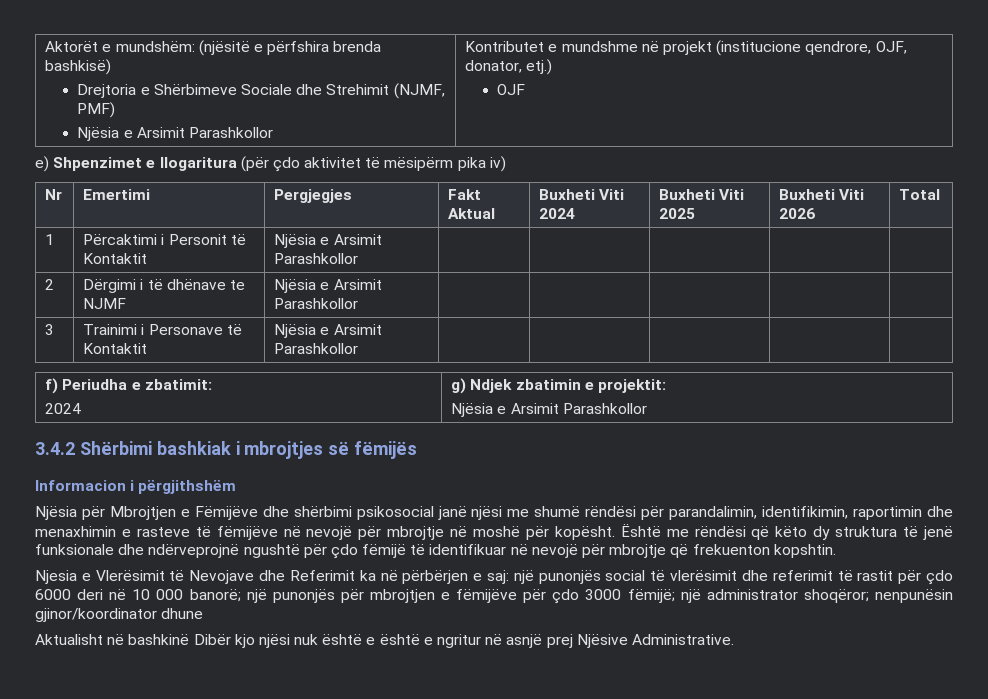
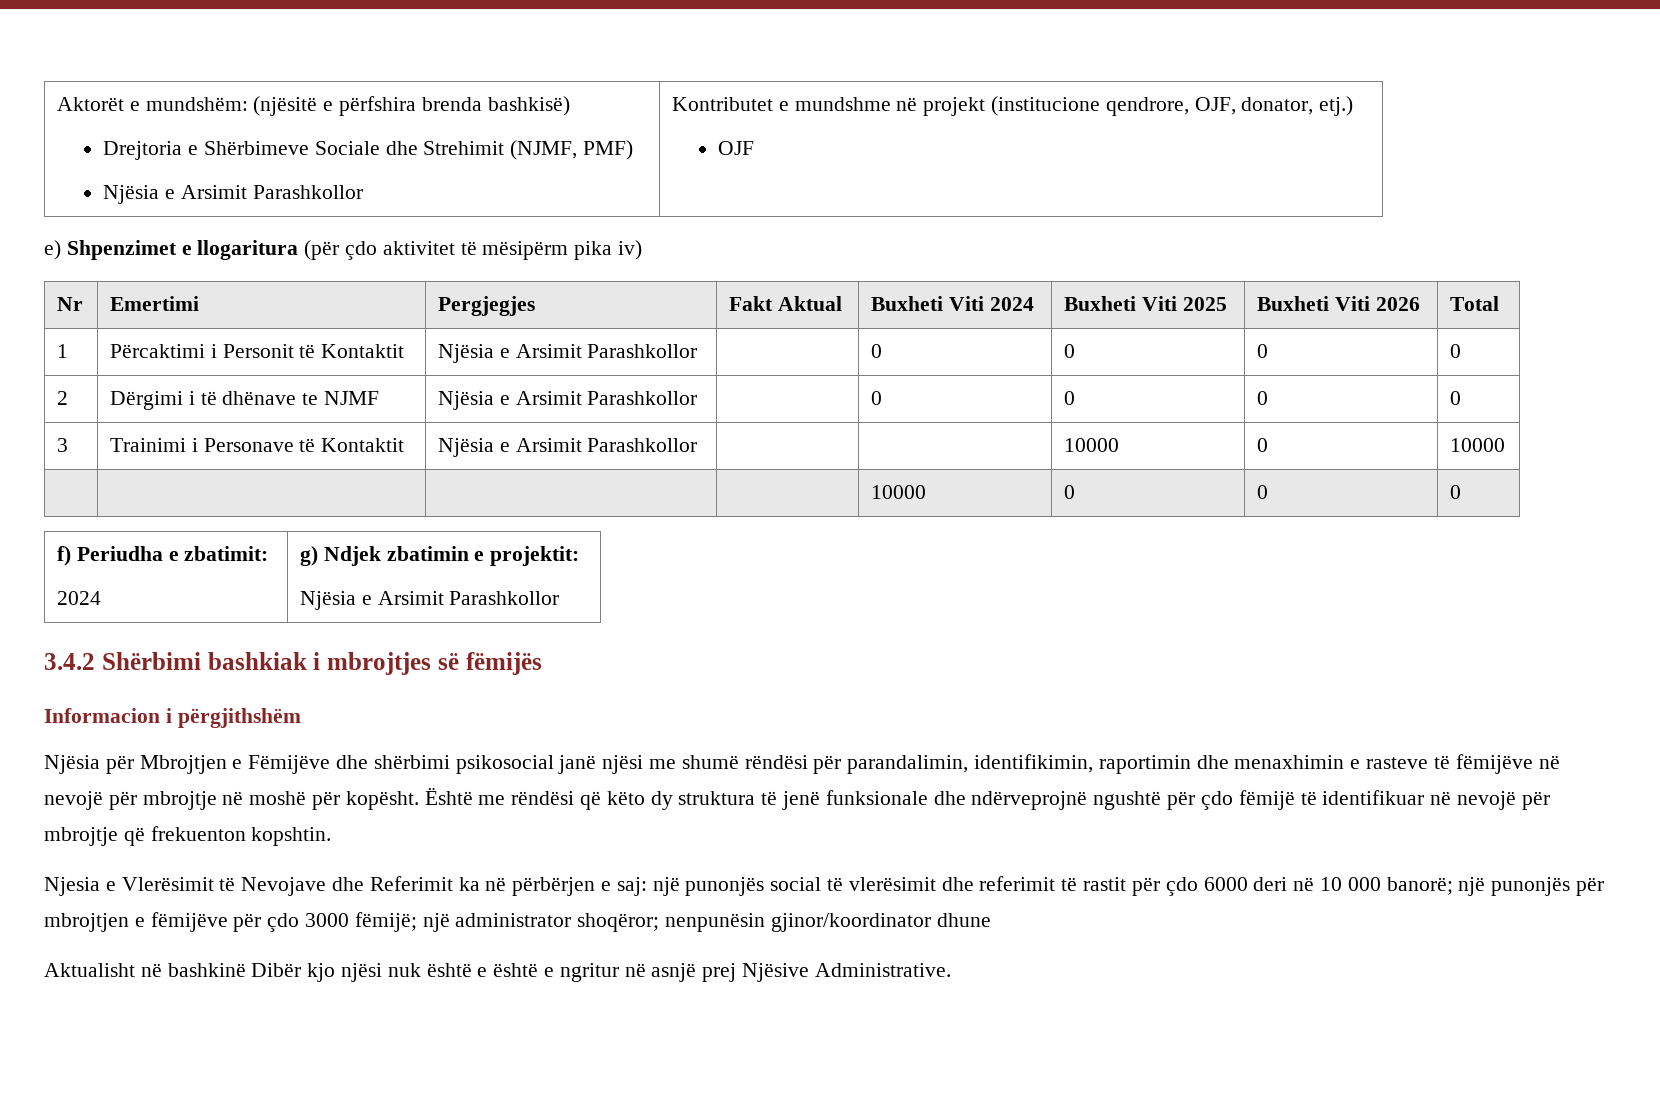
- 1 | Përcaktimi i Personit të Kontaktit | Njësia e Arsimit Parashkollor | | | | |
+ 1 | Përcaktimi i Personit të Kontaktit | Njësia e Arsimit Parashkollor | | 0 | 0 | 0 | 0
- 2 | Dërgimi i të dhënave te NJMF | Njësia e Arsimit Parashkollor | | | | |
+ 2 | Dërgimi i të dhënave te NJMF | Njësia e Arsimit Parashkollor | | 0 | 0 | 0 | 0
- 3 | Trainimi i Personave të Kontaktit | Njësia e Arsimit Parashkollor | | | | |
+ 3 | Trainimi i Personave të Kontaktit | Njësia e Arsimit Parashkollor | | | 10000 | 0 | 10000
+ | | | | 10000 | 0 | 0 | 0

